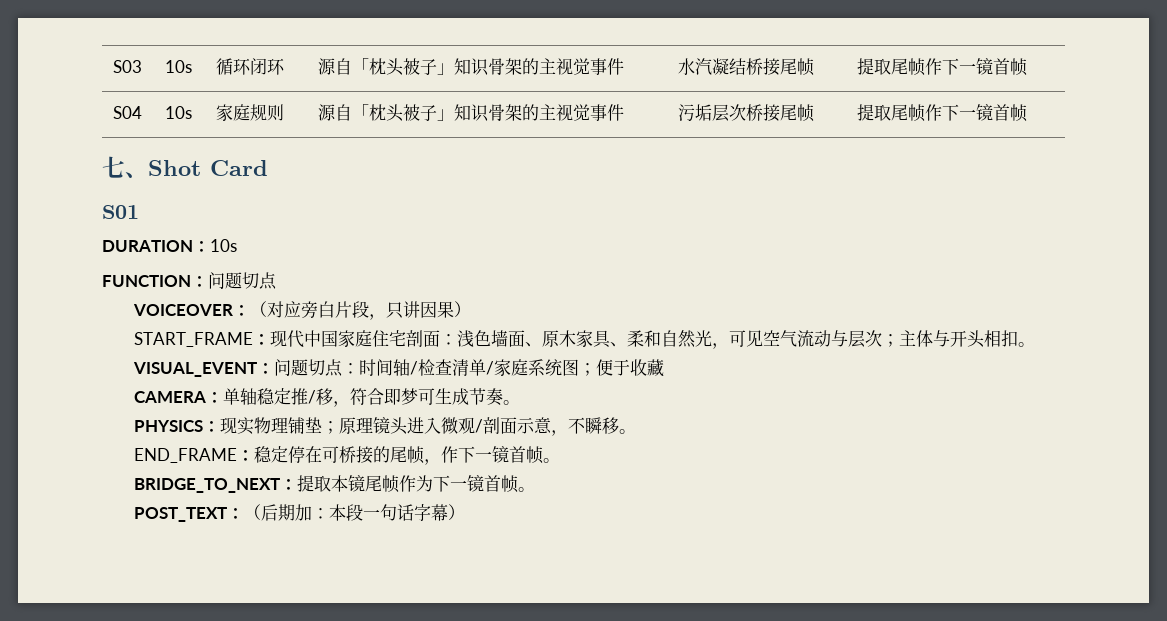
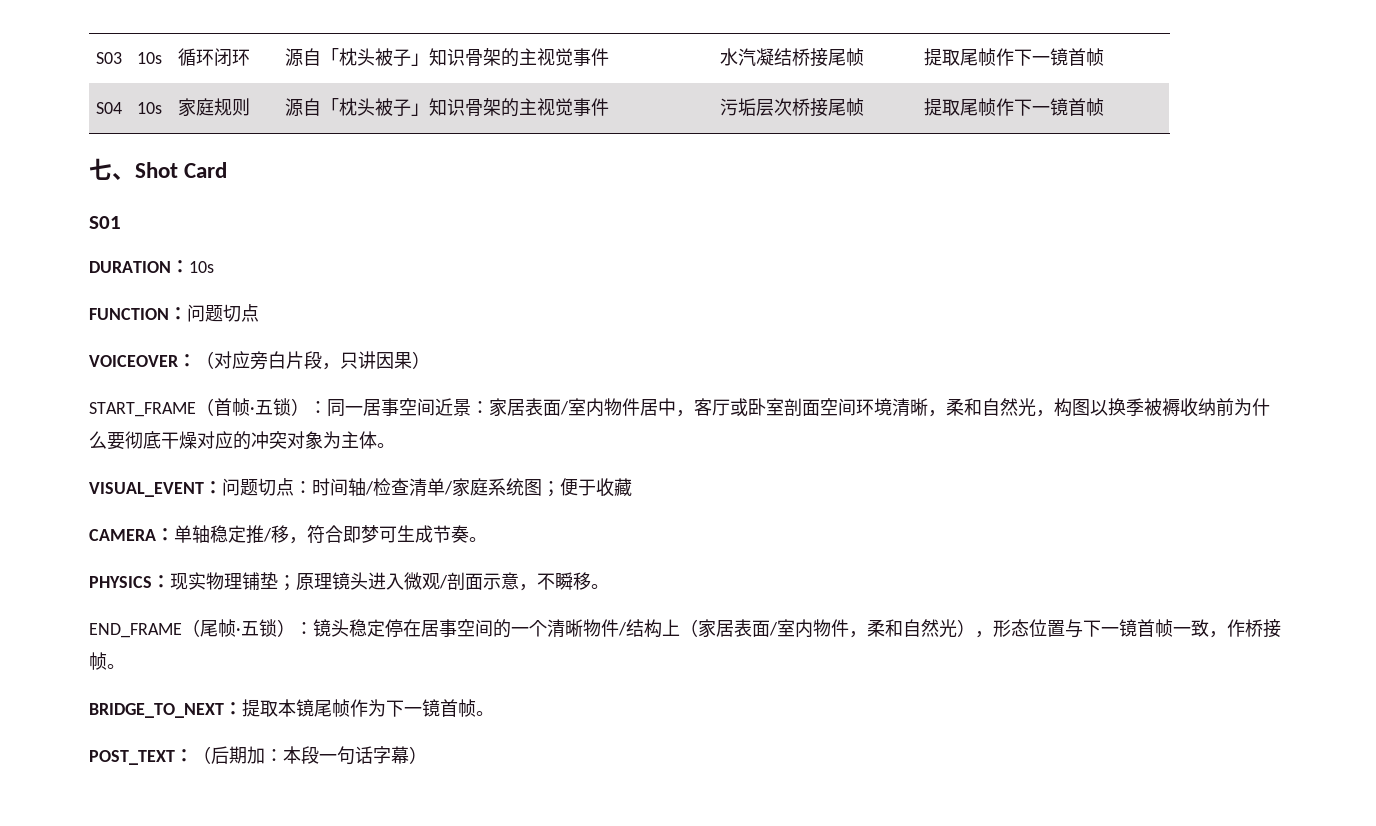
- START_FRAME：现代中国家庭住宅剖面：浅色墙面、原木家具、柔和自然光，可见空气流动与层次；主体与开头相扣。
+ START_FRAME（首帧·五锁）：同一居事空间近景：家居表面/室内物件居中，客厅或卧室剖面空间环境清晰，柔和自然光，构图以换季被褥收纳前为什么要彻底干燥对应的冲突对象为主体。
- END_FRAME：稳定停在可桥接的尾帧，作下一镜首帧。
+ END_FRAME（尾帧·五锁）：镜头稳定停在居事空间的一个清晰物件/结构上（家居表面/室内物件，柔和自然光），形态位置与下一镜首帧一致，作桥接帧。

